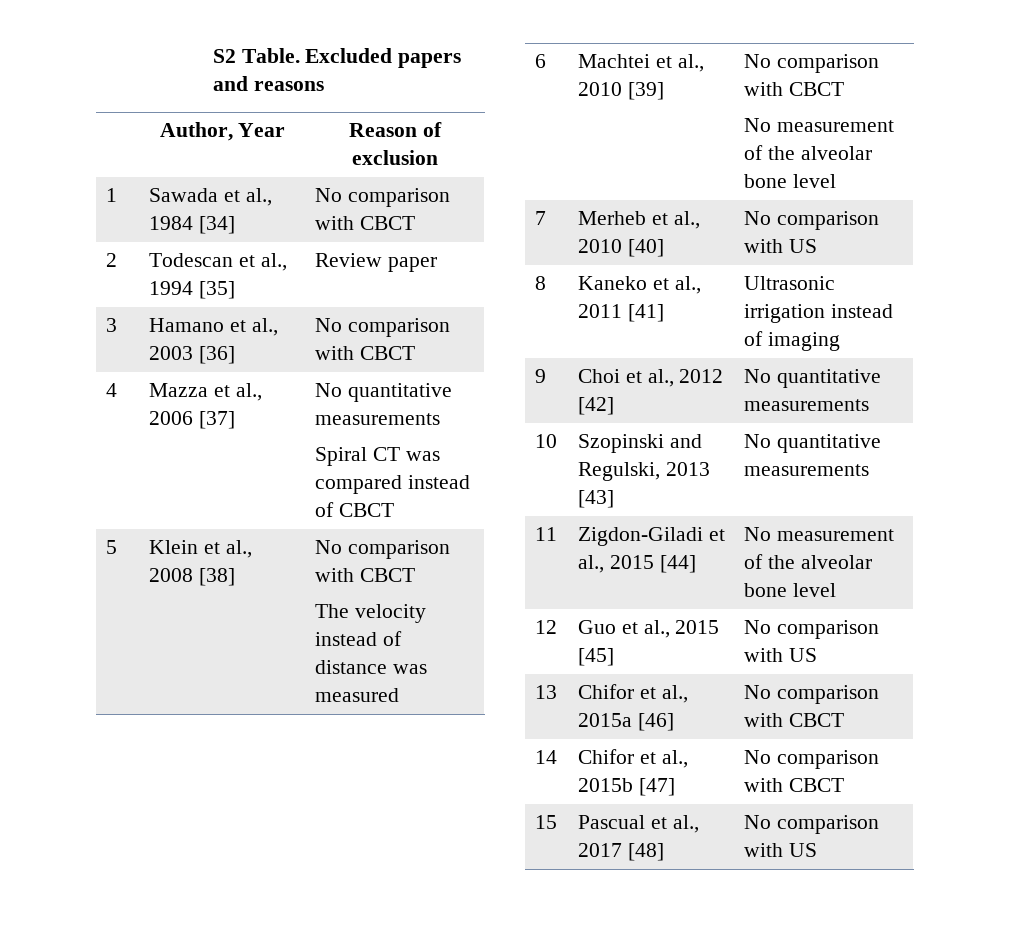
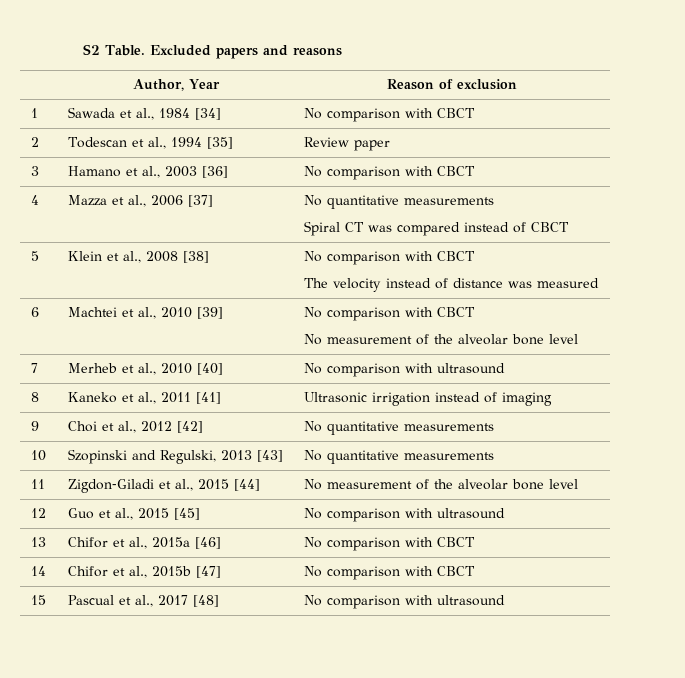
- 7 | Merheb et al., 2010 [40] | No comparison with US
+ 7 | Merheb et al., 2010 [40] | No comparison with ultrasound
- 12 | Guo et al., 2015 [45] | No comparison with US
+ 12 | Guo et al., 2015 [45] | No comparison with ultrasound
- 15 | Pascual et al., 2017 [48] | No comparison with US
+ 15 | Pascual et al., 2017 [48] | No comparison with ultrasound

